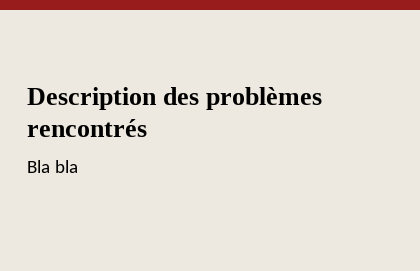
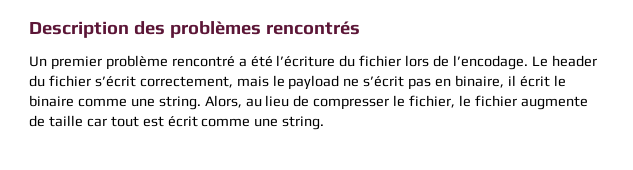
- Bla bla
+ Un premier problème rencontré a été l’écriture du fichier lors de l’encodage. Le header du fichier s’écrit correctement, mais le payload ne s’écrit pas en binaire, il écrit le binaire comme une string. Alors, au lieu de compresser le fichier, le fichier augmente de taille car tout est écrit comme une string.

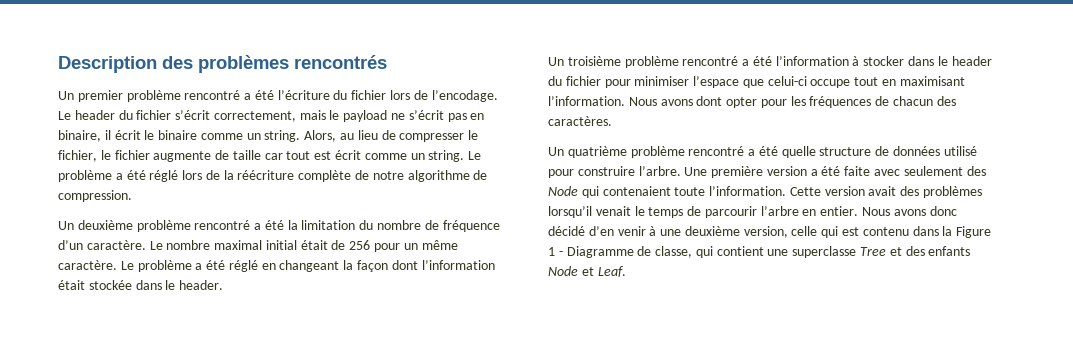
- Le header du fichier s’écrit correctement, mais le payload ne s’écrit pas en binaire, il écrit le binaire comme une string.
+ Le header du fichier s’écrit correctement, mais le payload ne s’écrit pas en binaire, il écrit le binaire comme un string.
- Alors, au lieu de compresser le fichier, le fichier augmente de taille car tout est écrit comme une string.
+ Alors, au lieu de compresser le fichier, le fichier augmente de taille car tout est écrit comme un string. Le problème a été réglé lors de la réécriture complète de notre algorithme de compression.
+ Un deuxième problème rencontré a été la limitation du nombre de fréquence d’un caractère. Le nombre maximal initial était de 256 pour un même caractère. Le problème a été réglé en changeant la façon dont l’information était stockée dans le header.
+ Un troisième problème rencontré a été l’information à stocker dans le header du fichier pour minimiser l’espace que celui-ci occupe tout en maximisant l’information. Nous avons dont opter pour les fréquences de chacun des caractères.
+ Un quatrième problème rencontré a été quelle structure de données utilisé pour construire l’arbre. Une première version a été faite avec seulement des Node qui contenaient toute l’information. Cette version avait des problèmes lorsqu’il venait le temps de parcourir l’arbre en entier. Nous avons donc décidé d’en venir à une deuxième version, celle qui est contenu dans la Figure 1 - Diagramme de classe, qui contient une superclasse Tree et des enfants Node et Leaf.

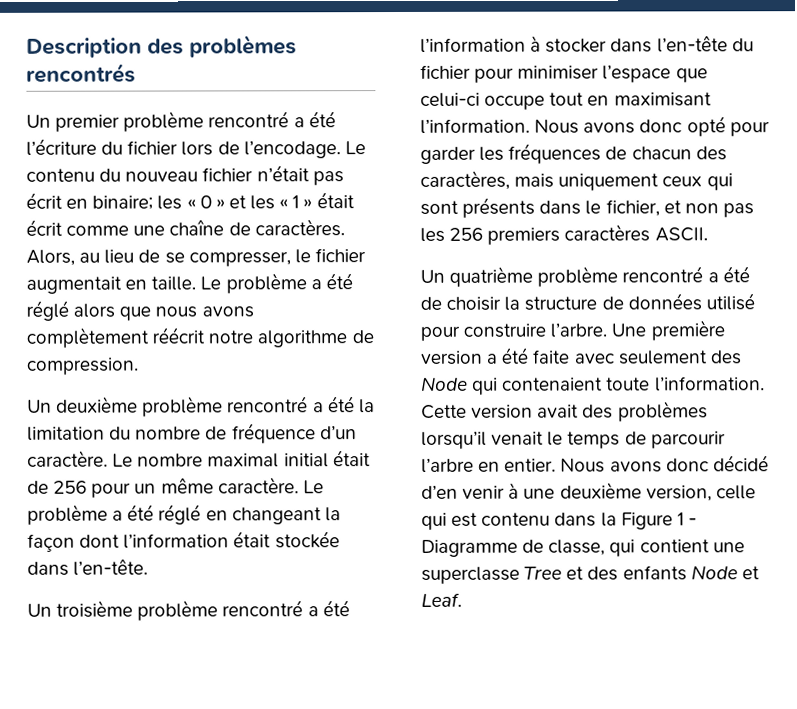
- Le header du fichier s’écrit correctement, mais le payload ne s’écrit pas en binaire, il écrit le binaire comme un string. Alors, au lieu de compresser le fichier, le fichier augmente de taille car tout est écrit comme un string. Le problème a été réglé lors de la réécriture complète de notre algorithme de compression.
+ Le contenu du nouveau fichier n’était pas écrit en binaire; les « 0 » et les « 1 » était écrit comme une chaîne de caractères. Alors, au lieu de se compresser, le fichier augmentait en taille. Le problème a été réglé alors que nous avons complètement réécrit notre algorithme de compression.
- Le problème a été réglé en changeant la façon dont l’information était stockée dans le header.
+ Le problème a été réglé en changeant la façon dont l’information était stockée dans l’en-tête.
- Un troisième problème rencontré a été l’information à stocker dans le header du fichier pour minimiser l’espace que celui-ci occupe tout en maximisant l’information.
+ Un troisième problème rencontré a été l’information à stocker dans l’en-tête du fichier pour minimiser l’espace que celui-ci occupe tout en maximisant l’information.
- Nous avons dont opter pour les fréquences de chacun des caractères.
+ Nous avons donc opté pour garder les fréquences de chacun des caractères, mais uniquement ceux qui sont présents dans le fichier, et non pas les 256 premiers caractères ASCII.
- Un quatrième problème rencontré a été quelle structure de données utilisé pour construire l’arbre.
+ Un quatrième problème rencontré a été de choisir la structure de données utilisé pour construire l’arbre.

